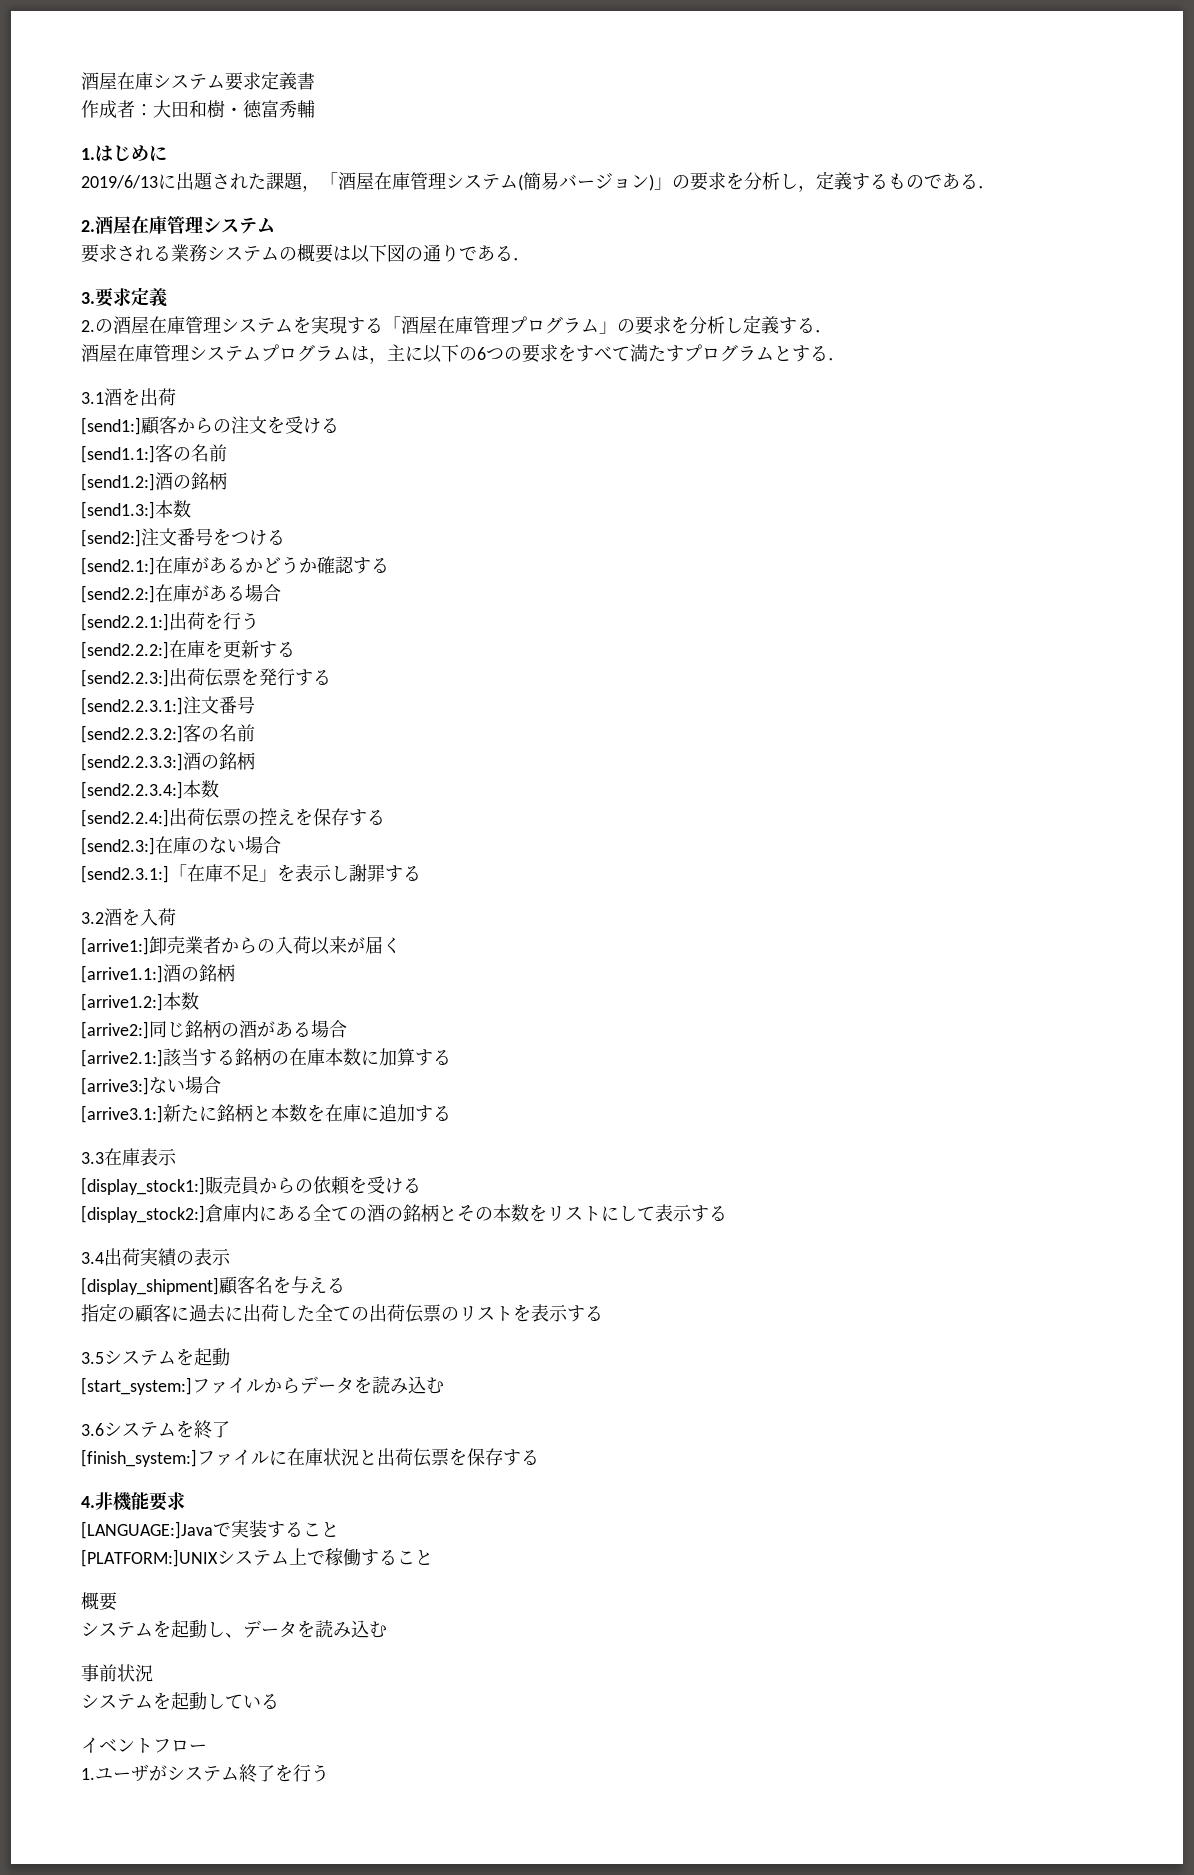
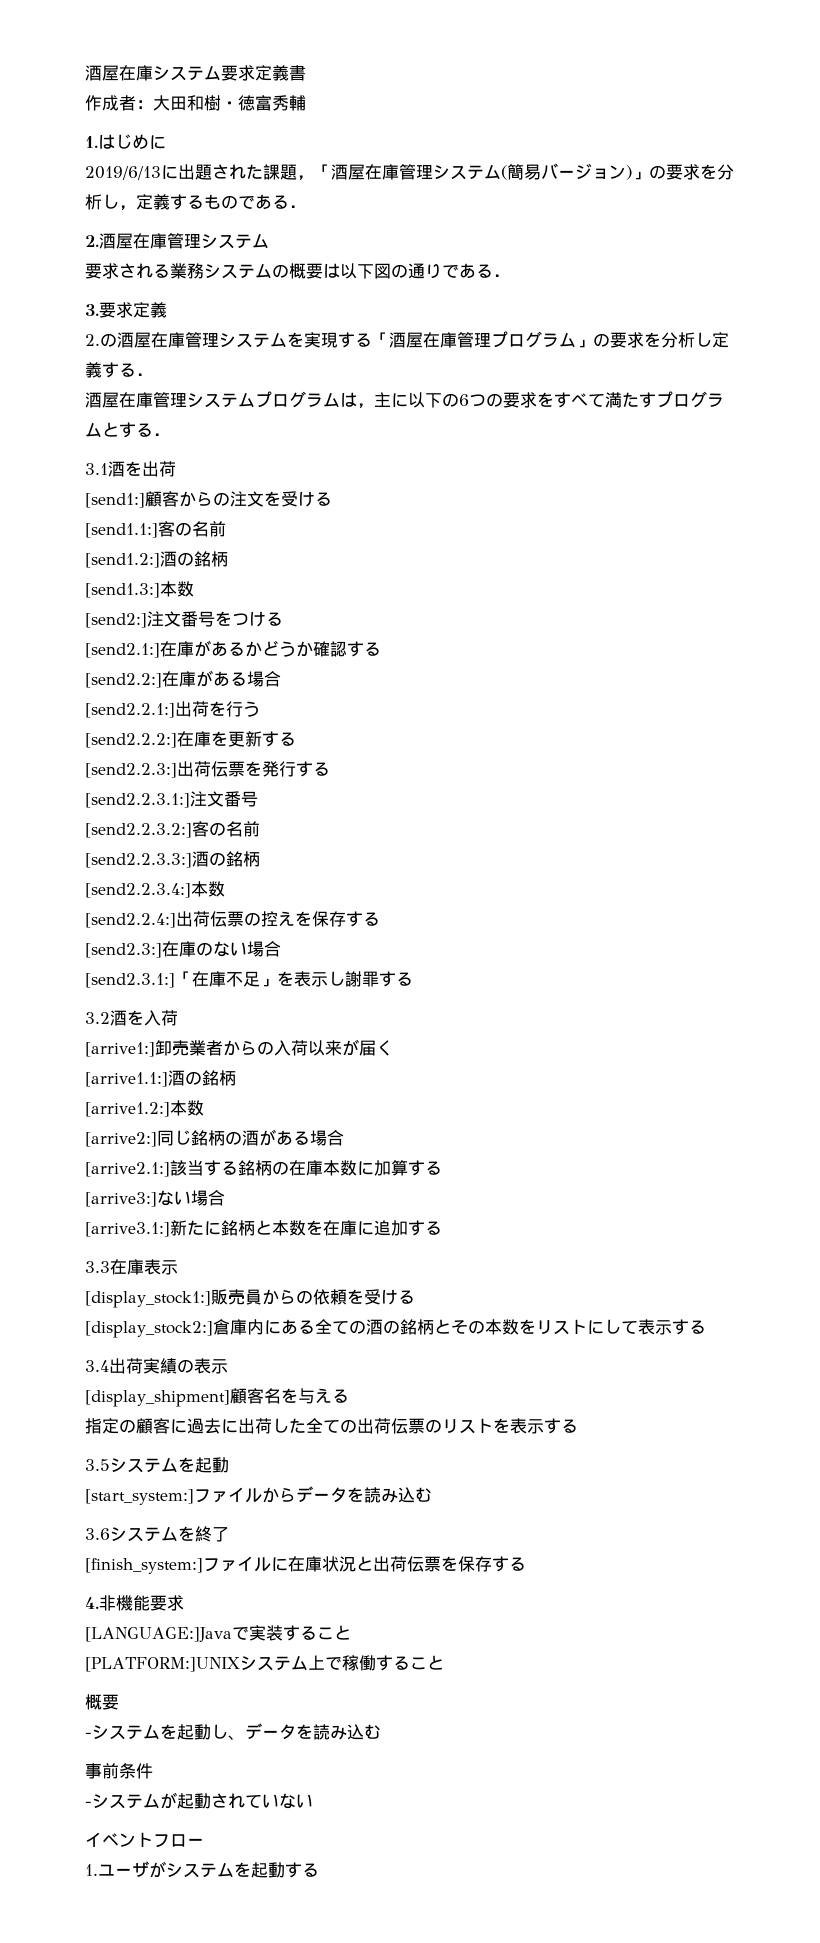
- システムを起動し、データを読み込む
+ -システムを起動し、データを読み込む
- 事前状況
- システムを起動している
+ 事前条件
+ -システムが起動されていない
- 1.ユーザがシステム終了を行う
+ 1.ユーザがシステムを起動する

